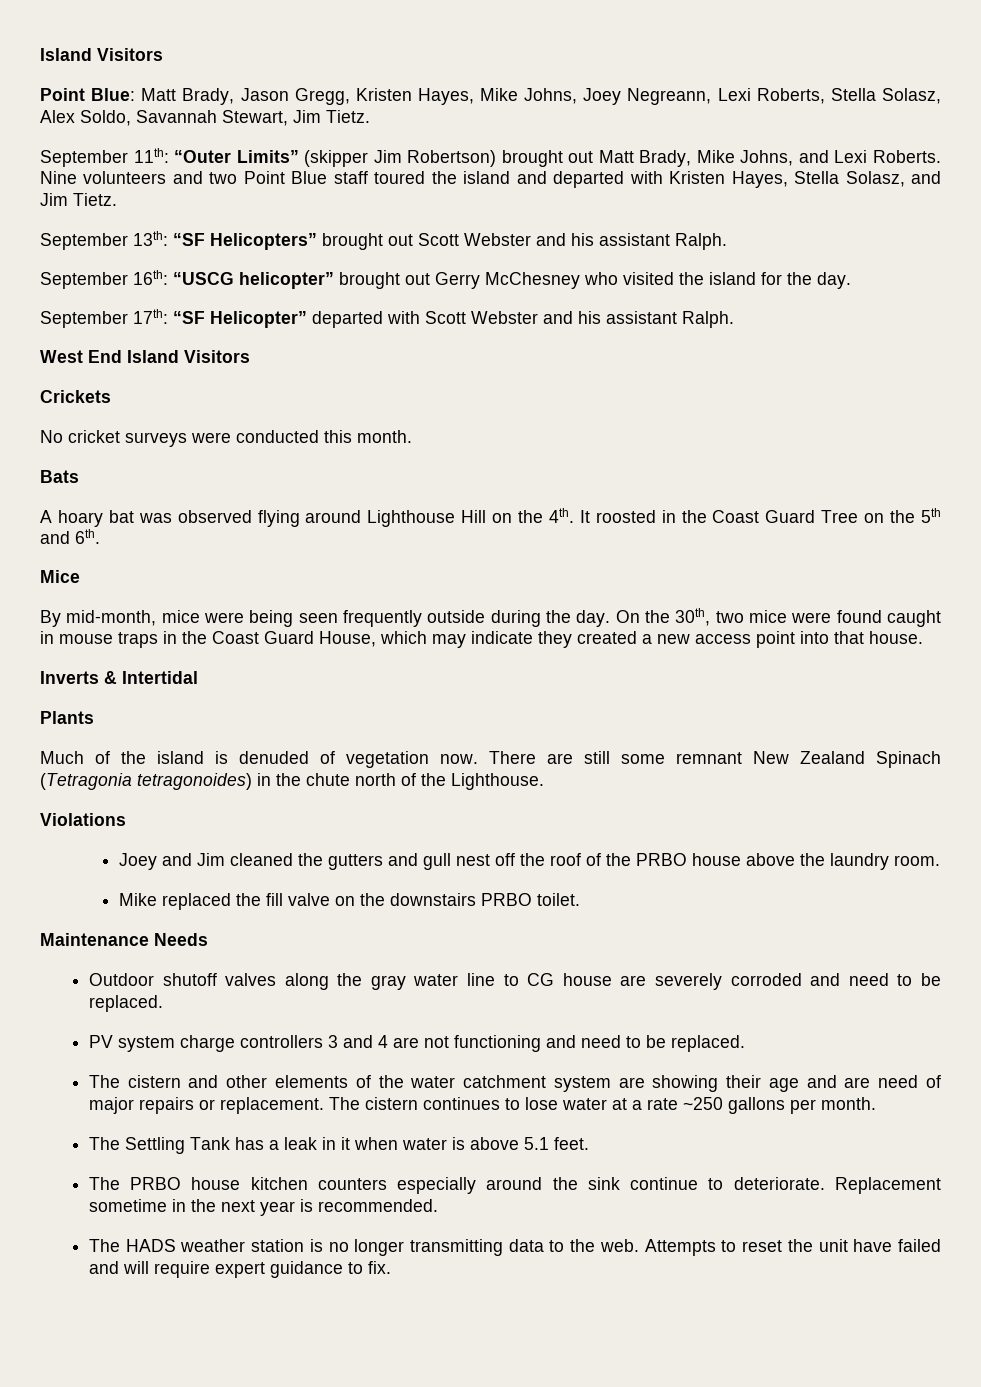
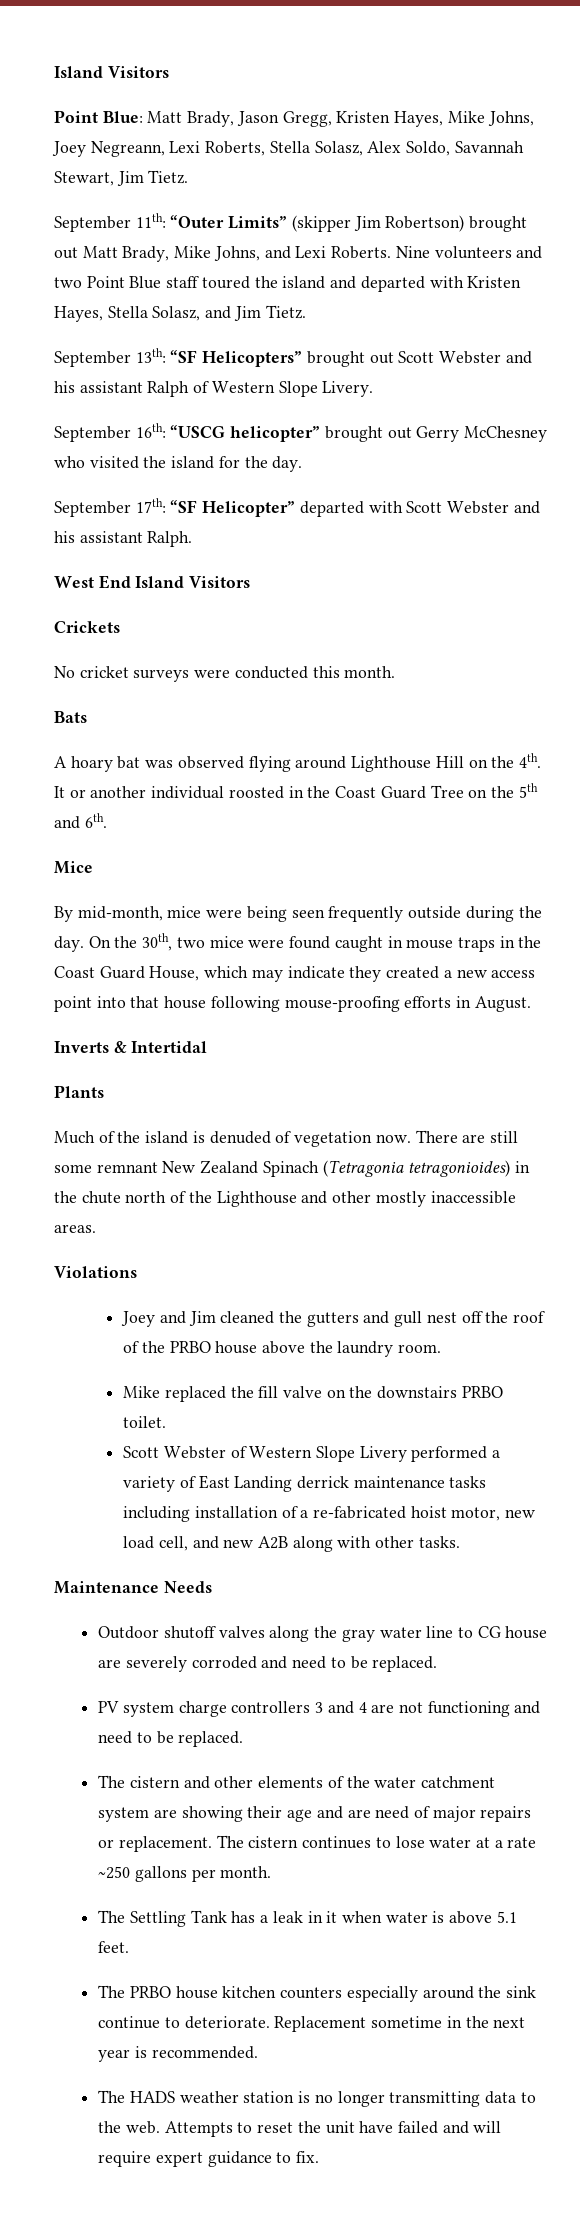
- September 13th: “SF Helicopters” brought out Scott Webster and his assistant Ralph.
+ September 13th: “SF Helicopters” brought out Scott Webster and his assistant Ralph of Western Slope Livery.
- It roosted in the Coast Guard Tree on the 5th and 6th.
+ It or another individual roosted in the Coast Guard Tree on the 5th and 6th.
- On the 30th, two mice were found caught in mouse traps in the Coast Guard House, which may indicate they created a new access point into that house.
+ On the 30th, two mice were found caught in mouse traps in the Coast Guard House, which may indicate they created a new access point into that house following mouse-proofing efforts in August.
- There are still some remnant New Zealand Spinach (Tetragonia tetragonoides) in the chute north of the Lighthouse.
+ There are still some remnant New Zealand Spinach (Tetragonia tetragonioides) in the chute north of the Lighthouse and other mostly inaccessible areas.
+ Scott Webster of Western Slope Livery performed a variety of East Landing derrick maintenance tasks including installation of a re-fabricated hoist motor, new load cell, and new A2B along with other tasks.

